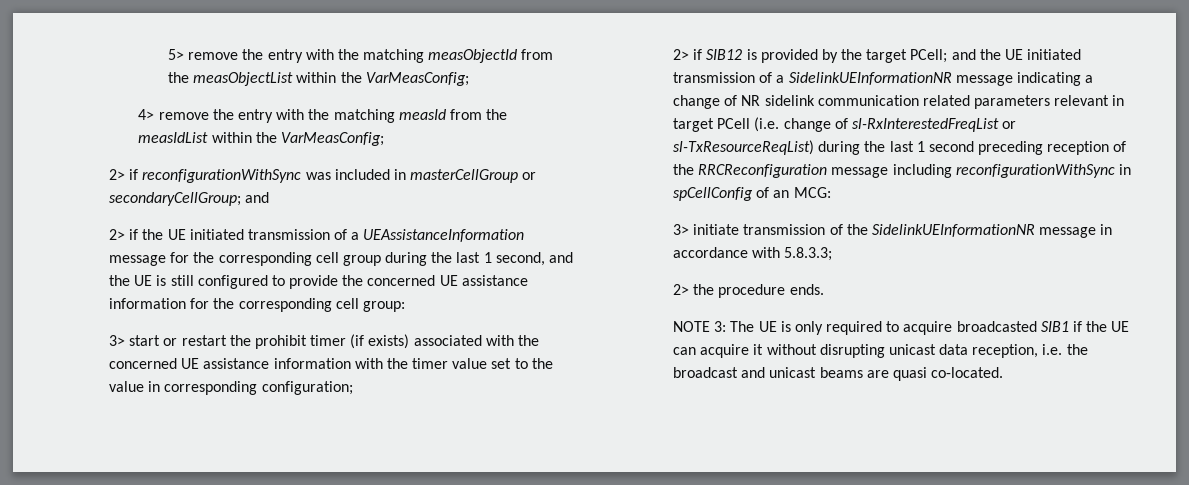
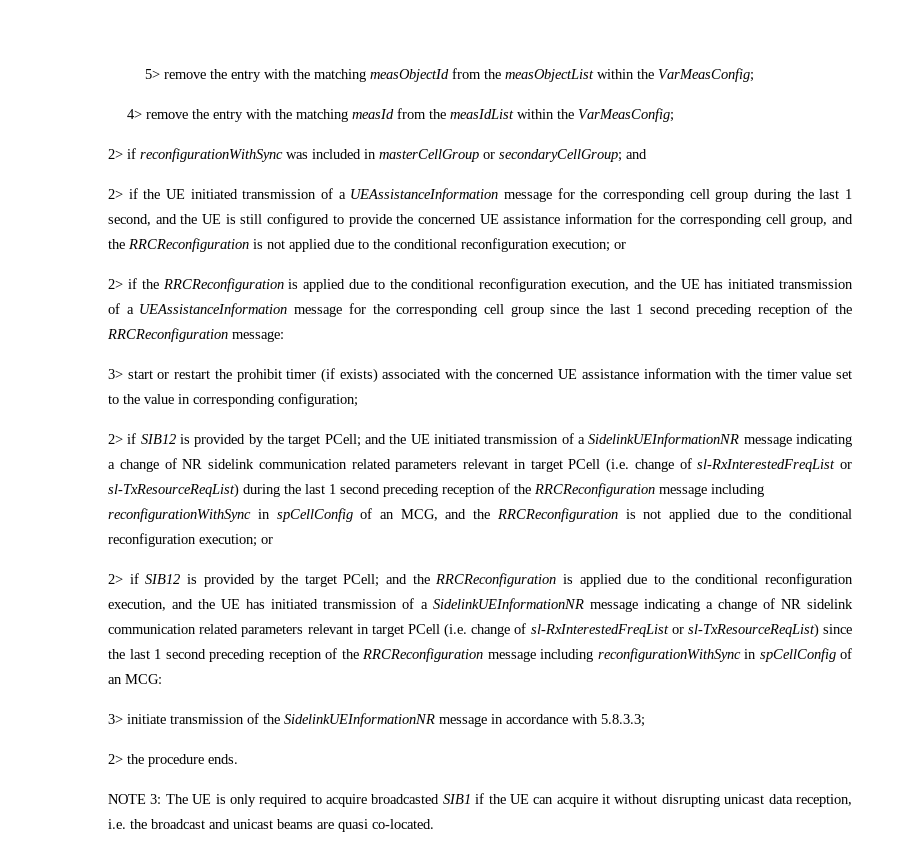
- 2> if the UE initiated transmission of a UEAssistanceInformation message for the corresponding cell group during the last 1 second, and the UE is still configured to provide the concerned UE assistance information for the corresponding cell group:
+ 2> if the UE initiated transmission of a UEAssistanceInformation message for the corresponding cell group during the last 1 second, and the UE is still configured to provide the concerned UE assistance information for the corresponding cell group, and the RRCReconfiguration is not applied due to the conditional reconfiguration execution; or
+ 2> if the RRCReconfiguration is applied due to the conditional reconfiguration execution, and the UE has initiated transmission of a UEAssistanceInformation message for the corresponding cell group since the last 1 second preceding reception of the RRCReconfiguration message:
- 2> if SIB12 is provided by the target PCell; and the UE initiated transmission of a SidelinkUEInformationNR message indicating a change of NR sidelink communication related parameters relevant in target PCell (i.e. change of sl-RxInterestedFreqList or sl-TxResourceReqList) during the last 1 second preceding reception of the RRCReconfiguration message including reconfigurationWithSync in spCellConfig of an MCG:
+ 2> if SIB12 is provided by the target PCell; and the UE initiated transmission of a SidelinkUEInformationNR message indicating a change of NR sidelink communication related parameters relevant in target PCell (i.e. change of sl-RxInterestedFreqList or sl-TxResourceReqList) during the last 1 second preceding reception of the RRCReconfiguration message including reconfigurationWithSync in spCellConfig of an MCG, and the RRCReconfiguration is not applied due to the conditional reconfiguration execution; or
+ 2> if SIB12 is provided by the target PCell; and the RRCReconfiguration is applied due to the conditional reconfiguration execution, and the UE has initiated transmission of a SidelinkUEInformationNR message indicating a change of NR sidelink communication related parameters relevant in target PCell (i.e. change of sl-RxInterestedFreqList or sl-TxResourceReqList) since the last 1 second preceding reception of the RRCReconfiguration message including reconfigurationWithSync in spCellConfig of an MCG:

